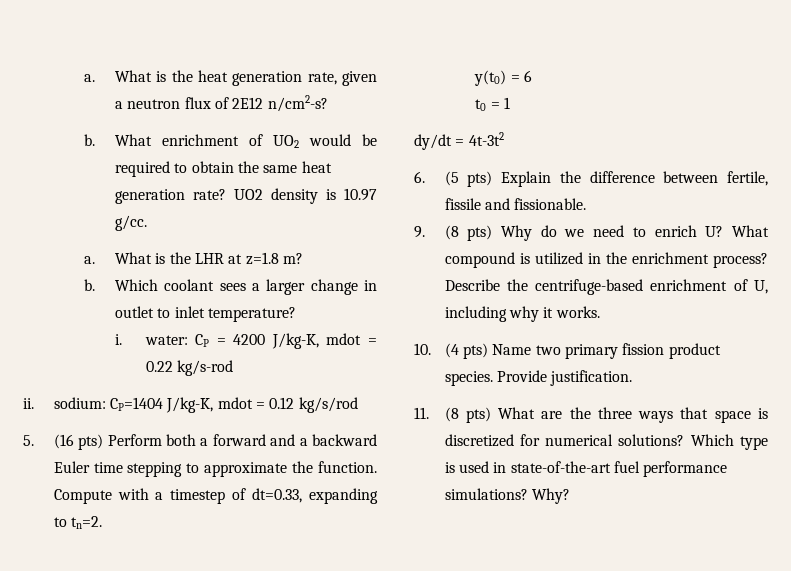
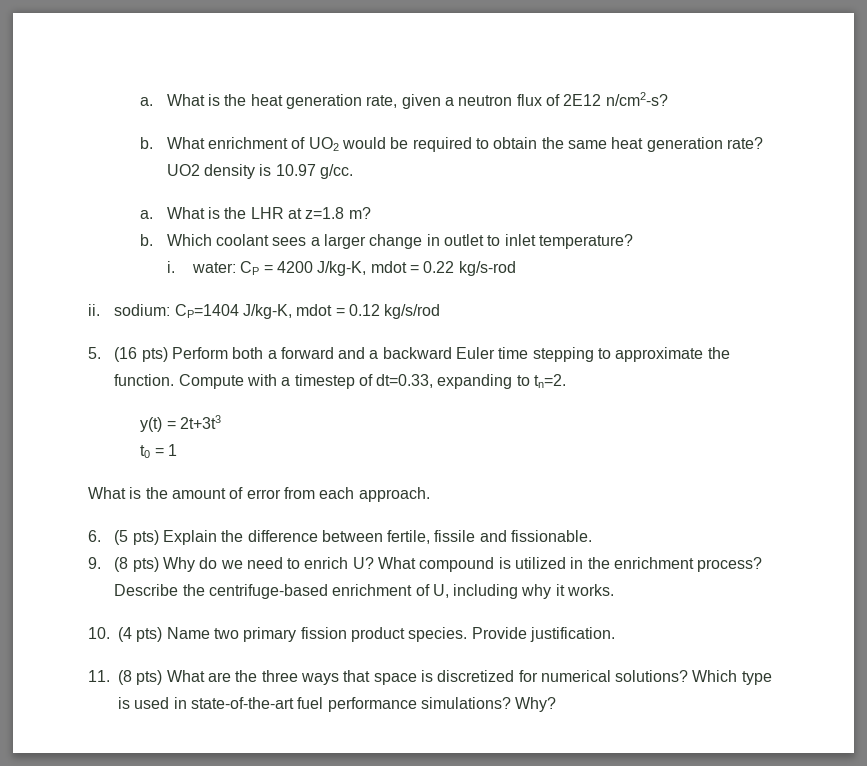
- y(t0) = 6
+ y(t) = 2t+3t3
- dy/dt = 4t-3t2
+ What is the amount of error from each approach.

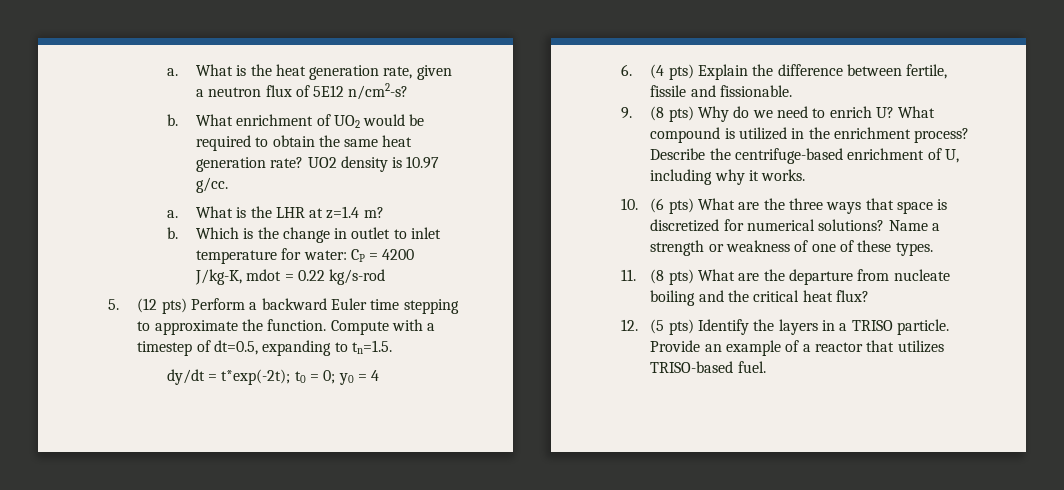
- What is the heat generation rate, given a neutron flux of 2E12 n/cm2-s?
+ What is the heat generation rate, given a neutron flux of 5E12 n/cm2-s?
- What is the LHR at z=1.8 m?
+ What is the LHR at z=1.4 m?
- Which coolant sees a larger change in outlet to inlet temperature?
- i. water: CP = 4200 J/kg-K, mdot = 0.22 kg/s-rod
+ Which is the change in outlet to inlet temperature for water: CP = 4200 J/kg-K, mdot = 0.22 kg/s-rod
- ii. sodium: CP=1404 J/kg-K, mdot = 0.12 kg/s/rod
- 5. (16 pts) Perform both a forward and a backward Euler time stepping to approximate the function.
+ 5. (12 pts) Perform a backward Euler time stepping to approximate the function.
- Compute with a timestep of dt=0.33, expanding to tn=2.
- y(t) = 2t+3t3
- t0 = 1
- What is the amount of error from each approach.
+ Compute with a timestep of dt=0.5, expanding to tn=1.5.
+ dy/dt = t*exp(-2t); t0 = 0; y0 = 4
- 6. (5 pts) Explain the difference between fertile, fissile and fissionable.
+ 6. (4 pts) Explain the difference between fertile, fissile and fissionable.
- 10. (4 pts) Name two primary fission product species. Provide justification.
- 11. (8 pts) What are the three ways that space is discretized for numerical solutions?
+ 10. (6 pts) What are the three ways that space is discretized for numerical solutions?
- Which type is used in state-of-the-art fuel performance simulations? Why?
+ Name a strength or weakness of one of these types.
+ 11. (8 pts) What are the departure from nucleate boiling and the critical heat flux?
+ 12. (5 pts) Identify the layers in a TRISO particle. Provide an example of a reactor that utilizes TRISO-based fuel.

